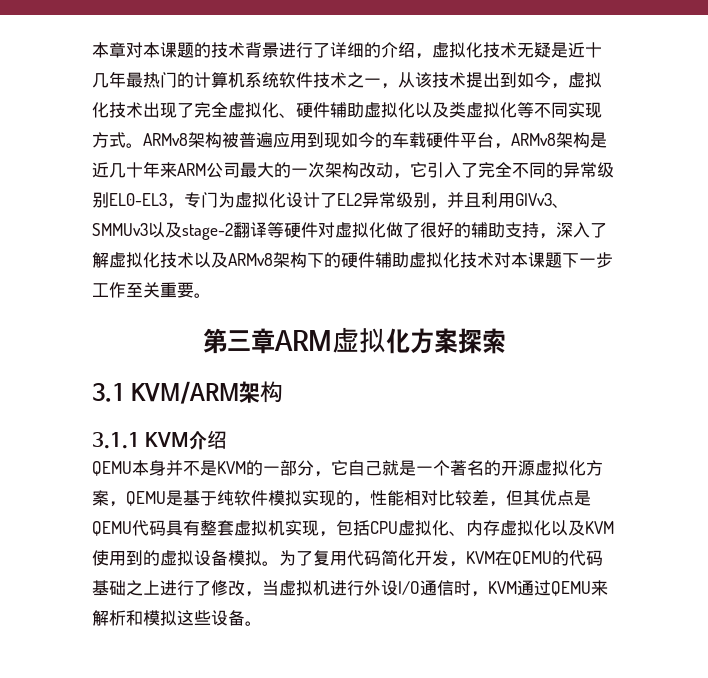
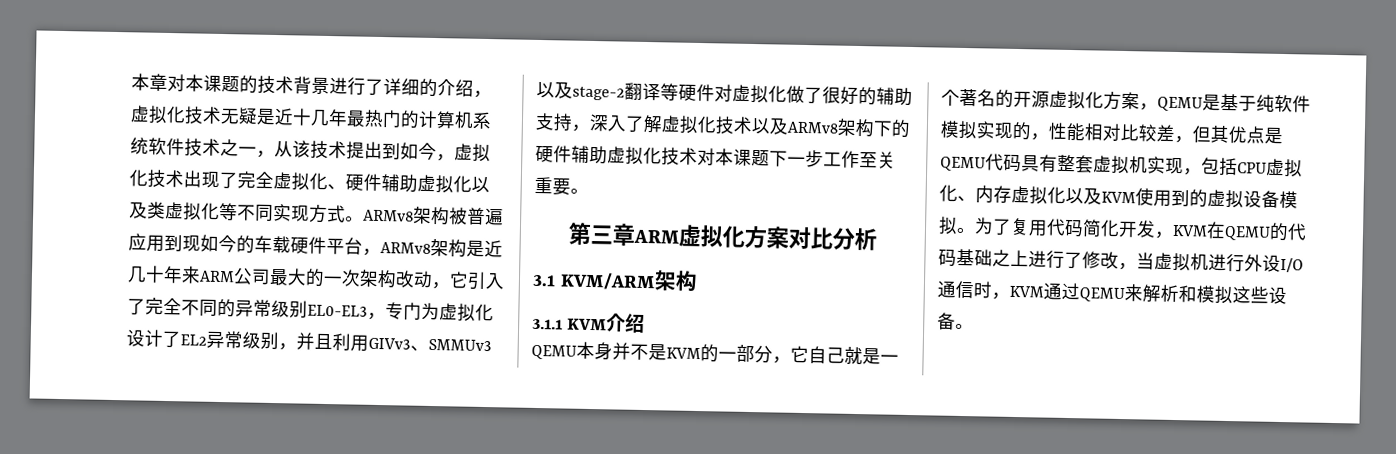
- 第三章ARM虚拟化方案探索
+ 第三章ARM虚拟化方案对比分析

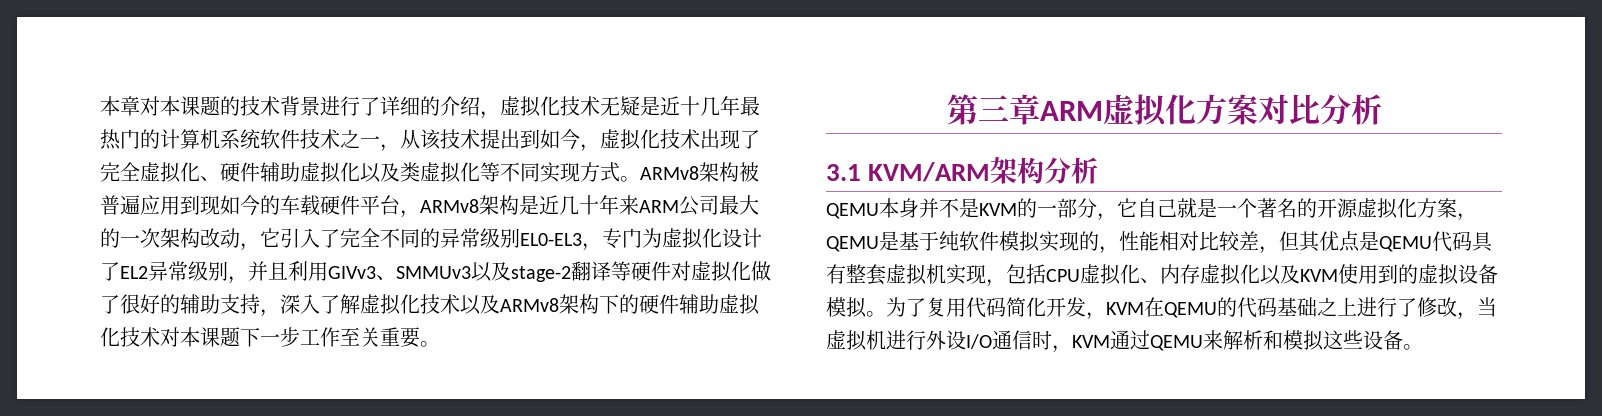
- 3.1 KVM/ARM架构
- 3.1.1 KVM介绍
+ 3.1 KVM/ARM架构分析

